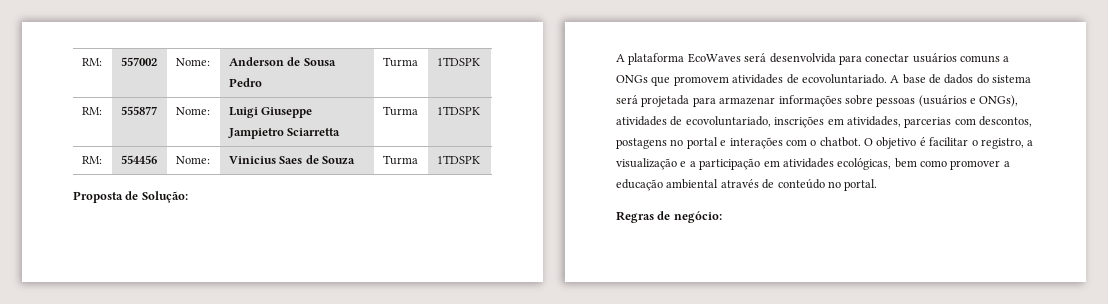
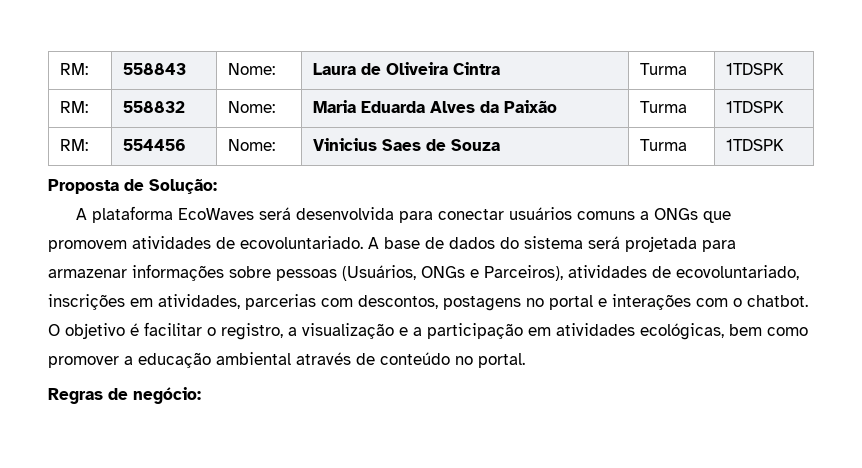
- RM: | 557002 | Nome: | Anderson de Sousa Pedro | Turma | 1TDSPK
- RM: | 555877 | Nome: | Luigi Giuseppe Jampietro Sciarretta | Turma | 1TDSPK
+ RM: | 558843 | Nome: | Laura de Oliveira Cintra | Turma | 1TDSPK
+ RM: | 558832 | Nome: | Maria Eduarda Alves da Paixão | Turma | 1TDSPK
- A base de dados do sistema será projetada para armazenar informações sobre pessoas (usuários e ONGs), atividades de ecovoluntariado, inscrições em atividades, parcerias com descontos, postagens no portal e interações com o chatbot.
+ A base de dados do sistema será projetada para armazenar informações sobre pessoas (Usuários, ONGs e Parceiros), atividades de ecovoluntariado, inscrições em atividades, parcerias com descontos, postagens no portal e interações com o chatbot.

